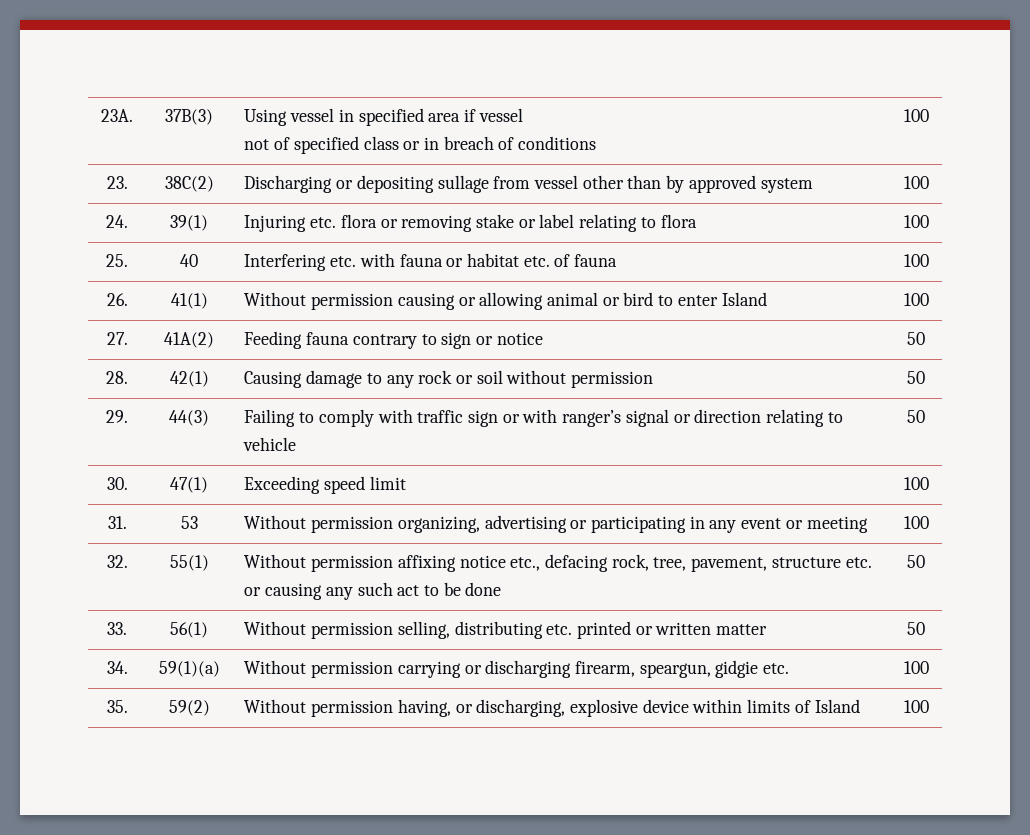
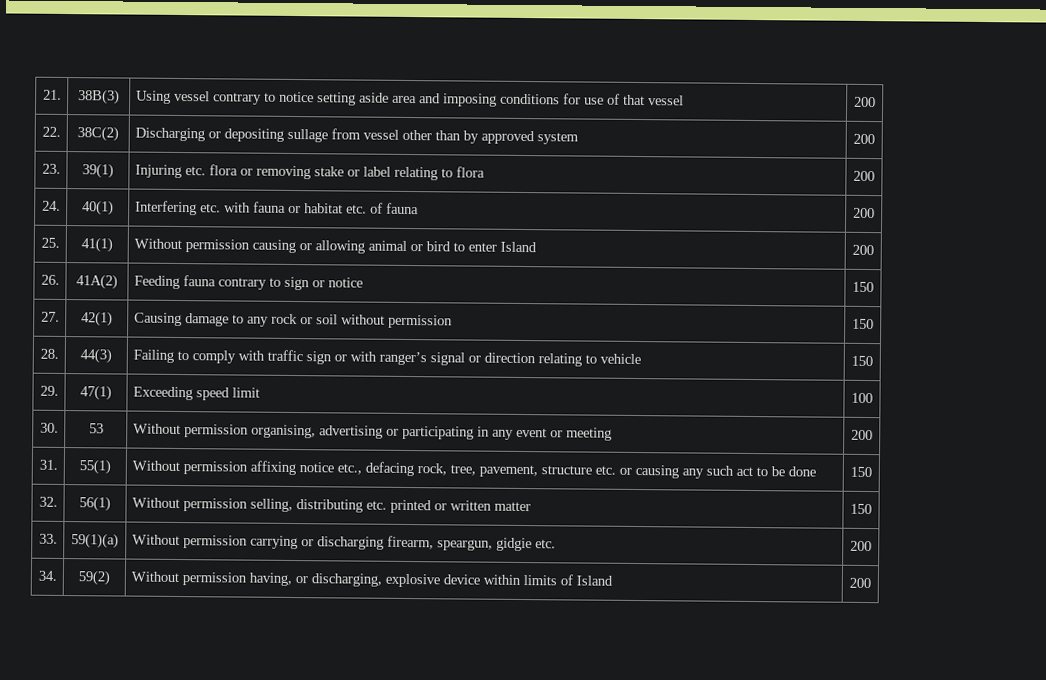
- 23A. | 37B(3) | Using vessel in specified area if vessel
- not of specified class or in breach of conditions | 100
- 23. | 38C(2) | Discharging or depositing sullage from vessel other than by approved system | 100
- 24. | 39(1) | Injuring etc. flora or removing stake or label relating to flora | 100
- 25. | 40 | Interfering etc. with fauna or habitat etc. of fauna | 100
- 26. | 41(1) | Without permission causing or allowing animal or bird to enter Island | 100
- 27. | 41A(2) | Feeding fauna contrary to sign or notice | 50
- 28. | 42(1) | Causing damage to any rock or soil without permission | 50
- 29. | 44(3) | Failing to comply with traffic sign or with ranger’s signal or direction relating to vehicle | 50
- 30. | 47(1) | Exceeding speed limit | 100
+ 21. | 38B(3) | Using vessel contrary to notice setting aside area and imposing conditions for use of that vessel | 200
+ 22. | 38C(2) | Discharging or depositing sullage from vessel other than by approved system | 200
+ 23. | 39(1) | Injuring etc. flora or removing stake or label relating to flora | 200
+ 24. | 40(1) | Interfering etc. with fauna or habitat etc. of fauna | 200
+ 25. | 41(1) | Without permission causing or allowing animal or bird to enter Island | 200
+ 26. | 41A(2) | Feeding fauna contrary to sign or notice | 150
+ 27. | 42(1) | Causing damage to any rock or soil without permission | 150
+ 28. | 44(3) | Failing to comply with traffic sign or with ranger’s signal or direction relating to vehicle | 150
+ 29. | 47(1) | Exceeding speed limit | 100
- 31. | 53 | Without permission organizing, advertising or participating in any event or meeting | 100
- 32. | 55(1) | Without permission affixing notice etc., defacing rock, tree, pavement, structure etc. or causing any such act to be done | 50
- 33. | 56(1) | Without permission selling, distributing etc. printed or written matter | 50
- 34. | 59(1)(a) | Without permission carrying or discharging firearm, speargun, gidgie etc. | 100
- 35. | 59(2) | Without permission having, or discharging, explosive device within limits of Island | 100
+ 30. | 53 | Without permission organising, advertising or participating in any event or meeting | 200
+ 31. | 55(1) | Without permission affixing notice etc., defacing rock, tree, pavement, structure etc. or causing any such act to be done | 150
+ 32. | 56(1) | Without permission selling, distributing etc. printed or written matter | 150
+ 33. | 59(1)(a) | Without permission carrying or discharging firearm, speargun, gidgie etc. | 200
+ 34. | 59(2) | Without permission having, or discharging, explosive device within limits of Island | 200

